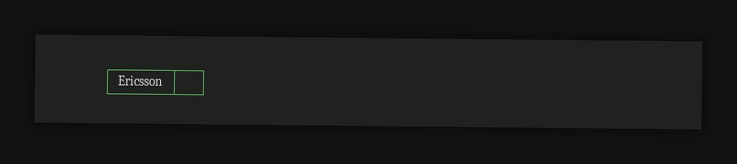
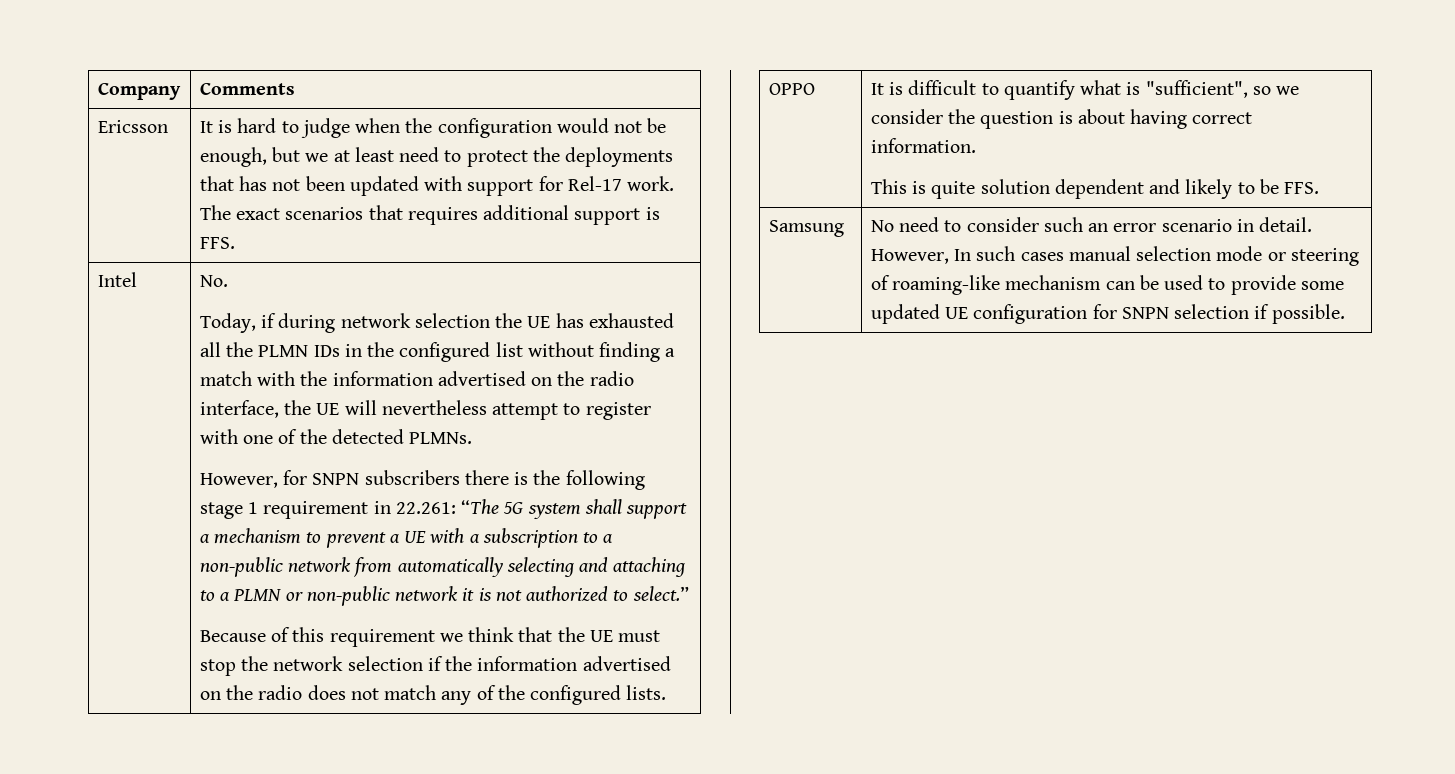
+ Company | Comments
+ It is hard to judge when the configuration would not be enough, but we at least need to protect the deployments that has not been updated with support for Rel-17 work. The exact scenarios that requires additional support is FFS.
+ Intel | No.
+ Today, if during network selection the UE has exhausted all the PLMN IDs in the configured list without finding a match with the information advertised on the radio interface, the UE will nevertheless attempt to register with one of the detected PLMNs.
+ However, for SNPN subscribers there is the following stage 1 requirement in 22.261: “The 5G system shall support a mechanism to prevent a UE with a subscription to a non-public network from automatically selecting and attaching to a PLMN or non-public network it is not authorized to select.”
+ Because of this requirement we think that the UE must stop the network selection if the information advertised on the radio does not match any of the configured lists.
+ OPPO | It is difficult to quantify what is "sufficient", so we consider the question is about having correct information.
+ This is quite solution dependent and likely to be FFS.
+ Samsung | No need to consider such an error scenario in detail. However, In such cases manual selection mode or steering of roaming-like mechanism can be used to provide some updated UE configuration for SNPN selection if possible.

